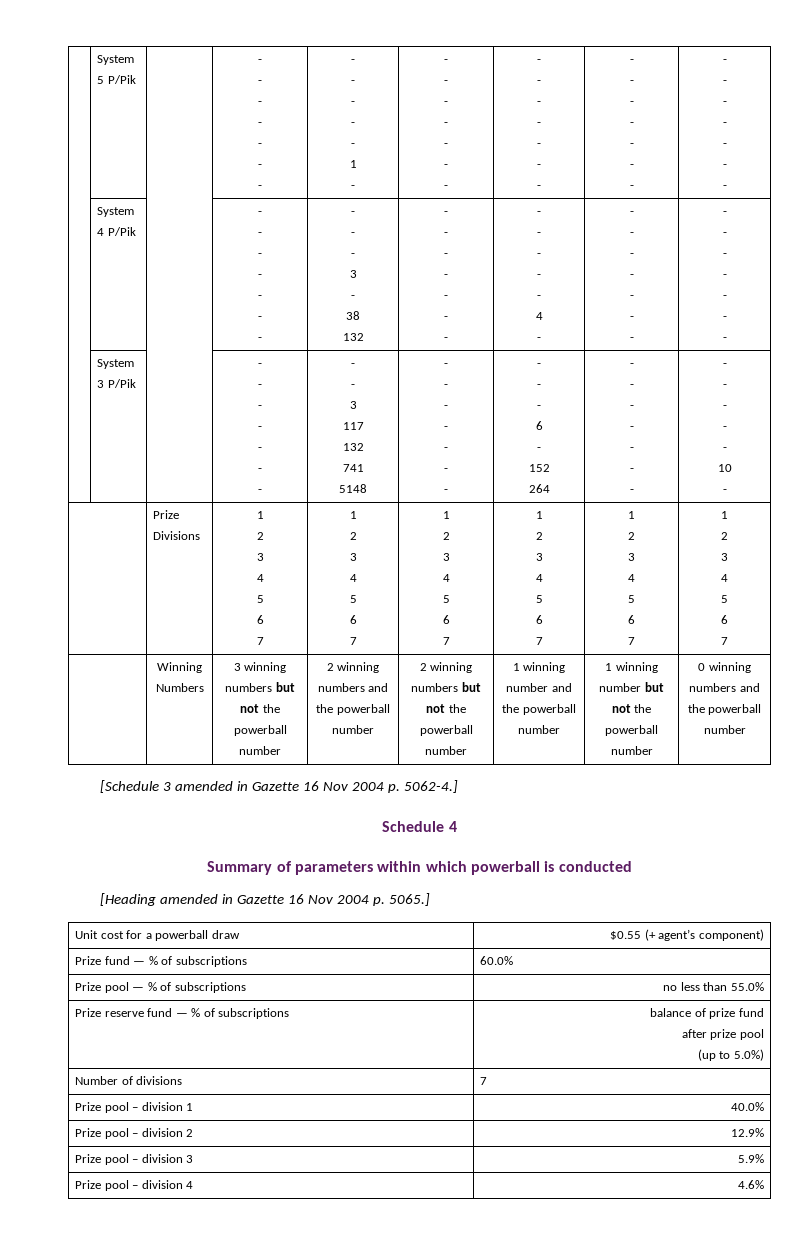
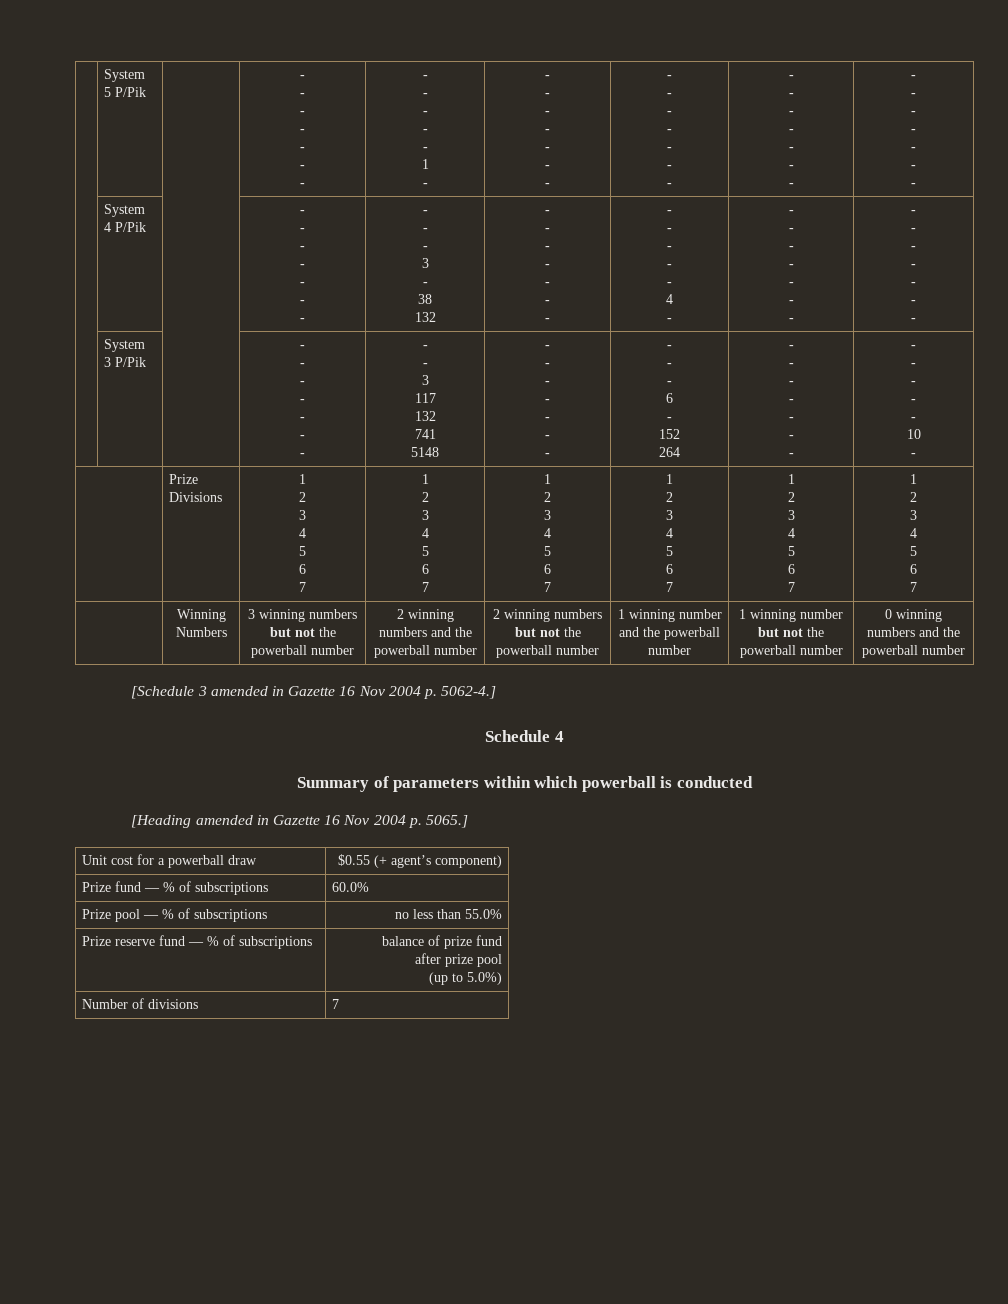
- Prize pool – division 1 | 40.0%
- Prize pool – division 2 | 12.9%
- Prize pool – division 3 | 5.9%
- Prize pool – division 4 | 4.6%

